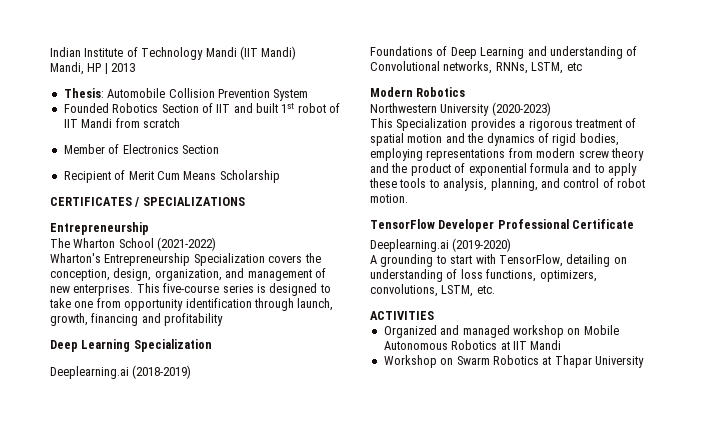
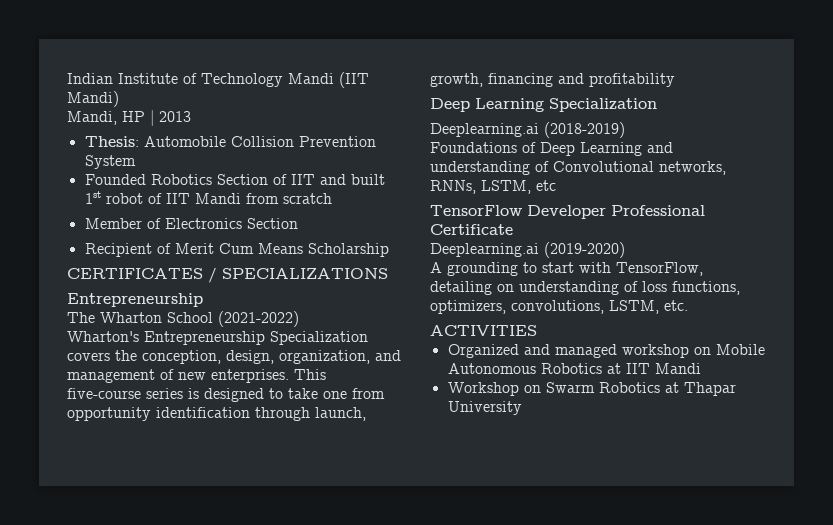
- Modern Robotics
- Northwestern University (2020-2023)
- This Specialization provides a rigorous treatment of spatial motion and the dynamics of rigid bodies, employing representations from modern screw theory and the product of exponential formula and to apply these tools to analysis, planning, and control of robot motion.

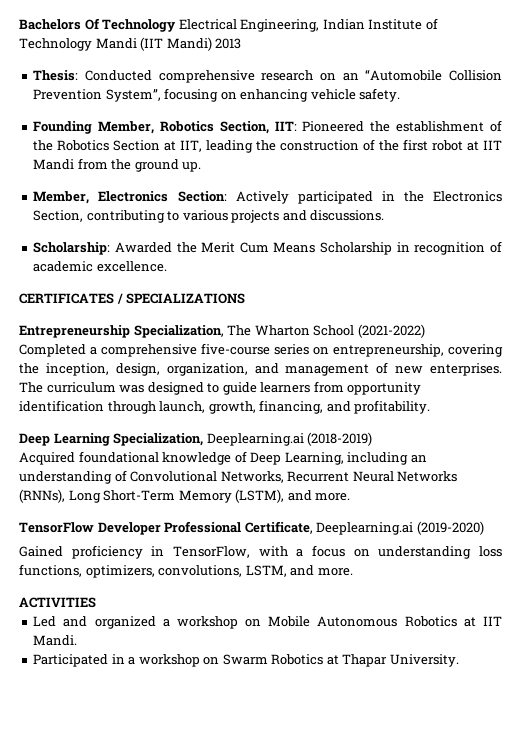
- Indian Institute of Technology Mandi (IIT Mandi)
- Mandi, HP | 2013
+ Bachelors Of Technology Electrical Engineering, Indian Institute of Technology Mandi (IIT Mandi) 2013
- Thesis: Automobile Collision Prevention System
- Founded Robotics Section of IIT and built 1st robot of IIT Mandi from scratch
- Member of Electronics Section
- Recipient of Merit Cum Means Scholarship
+ Thesis: Conducted comprehensive research on an “Automobile Collision Prevention System”, focusing on enhancing vehicle safety.
+ Founding Member, Robotics Section, IIT: Pioneered the establishment of the Robotics Section at IIT, leading the construction of the first robot at IIT Mandi from the ground up.
+ Member, Electronics Section: Actively participated in the Electronics Section, contributing to various projects and discussions.
+ Scholarship: Awarded the Merit Cum Means Scholarship in recognition of academic excellence.
  CERTIFICATES / SPECIALIZATIONS
- Entrepreneurship
- The Wharton School (2021-2022)
+ Entrepreneurship Specialization, The Wharton School (2021-2022)
- Wharton's Entrepreneurship Specialization covers the conception, design, organization, and management of new enterprises.
+ Completed a comprehensive five-course series on entrepreneurship, covering the inception, design, organization, and management of new enterprises.
- This five-course series is designed to take one from opportunity identification through launch, growth, financing and profitability
- Deep Learning Specialization
- Deeplearning.ai (2018-2019)
+ The curriculum was designed to guide learners from opportunity identification through launch, growth, financing, and profitability.
+ Deep Learning Specialization, Deeplearning.ai (2018-2019)
- Foundations of Deep Learning and understanding of Convolutional networks, RNNs, LSTM, etc
+ Acquired foundational knowledge of Deep Learning, including an understanding of Convolutional Networks, Recurrent Neural Networks (RNNs), Long Short-Term Memory (LSTM), and more.
- TensorFlow Developer Professional Certificate
- Deeplearning.ai (2019-2020)
+ TensorFlow Developer Professional Certificate, Deeplearning.ai (2019-2020)
- A grounding to start with TensorFlow, detailing on understanding of loss functions, optimizers, convolutions, LSTM, etc.
+ Gained proficiency in TensorFlow, with a focus on understanding loss functions, optimizers, convolutions, LSTM, and more.
- Organized and managed workshop on Mobile Autonomous Robotics at IIT Mandi
- Workshop on Swarm Robotics at Thapar University
+ Led and organized a workshop on Mobile Autonomous Robotics at IIT Mandi.
+ Participated in a workshop on Swarm Robotics at Thapar University.

